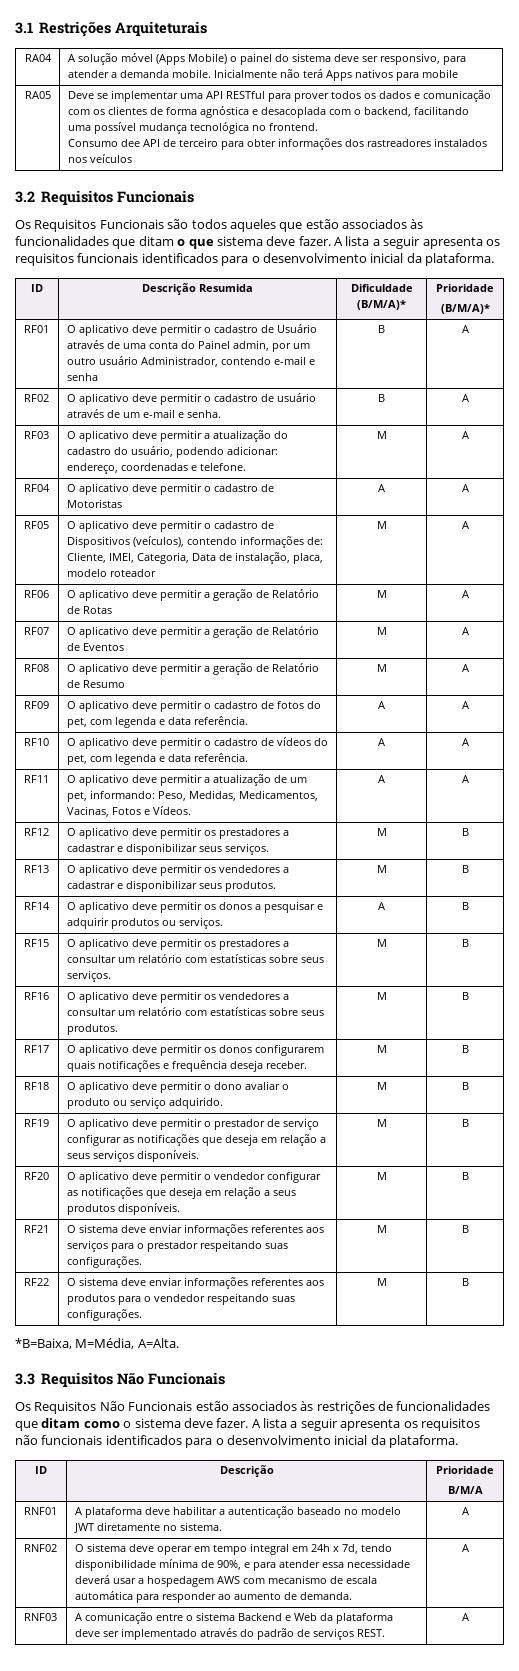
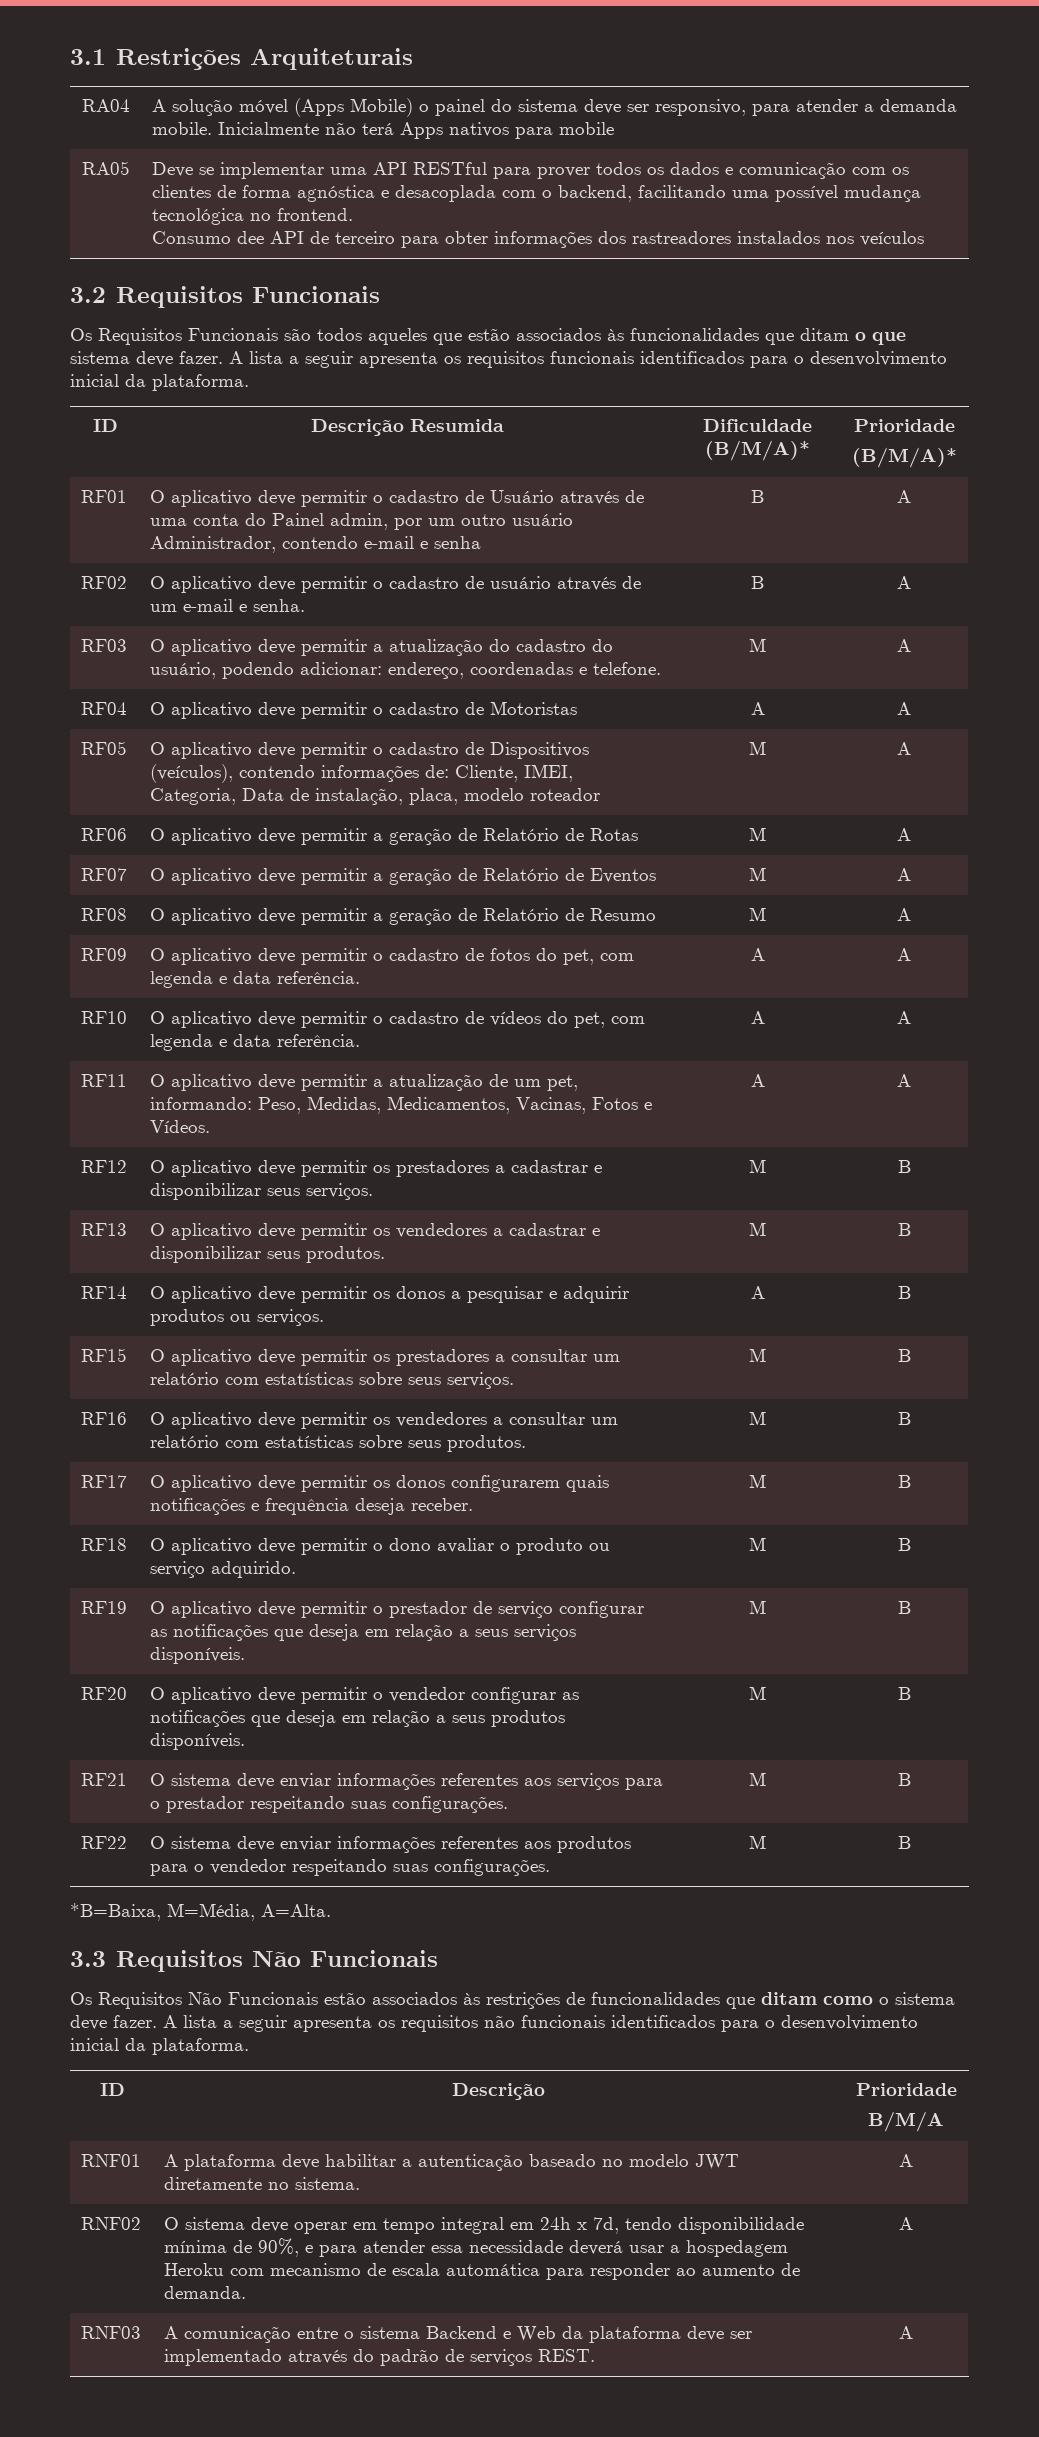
- RNF02 | O sistema deve operar em tempo integral em 24h x 7d, tendo disponibilidade mínima de 90%, e para atender essa necessidade deverá usar a hospedagem AWS com mecanismo de escala automática para responder ao aumento de demanda. | A
+ RNF02 | O sistema deve operar em tempo integral em 24h x 7d, tendo disponibilidade mínima de 90%, e para atender essa necessidade deverá usar a hospedagem Heroku com mecanismo de escala automática para responder ao aumento de demanda. | A

